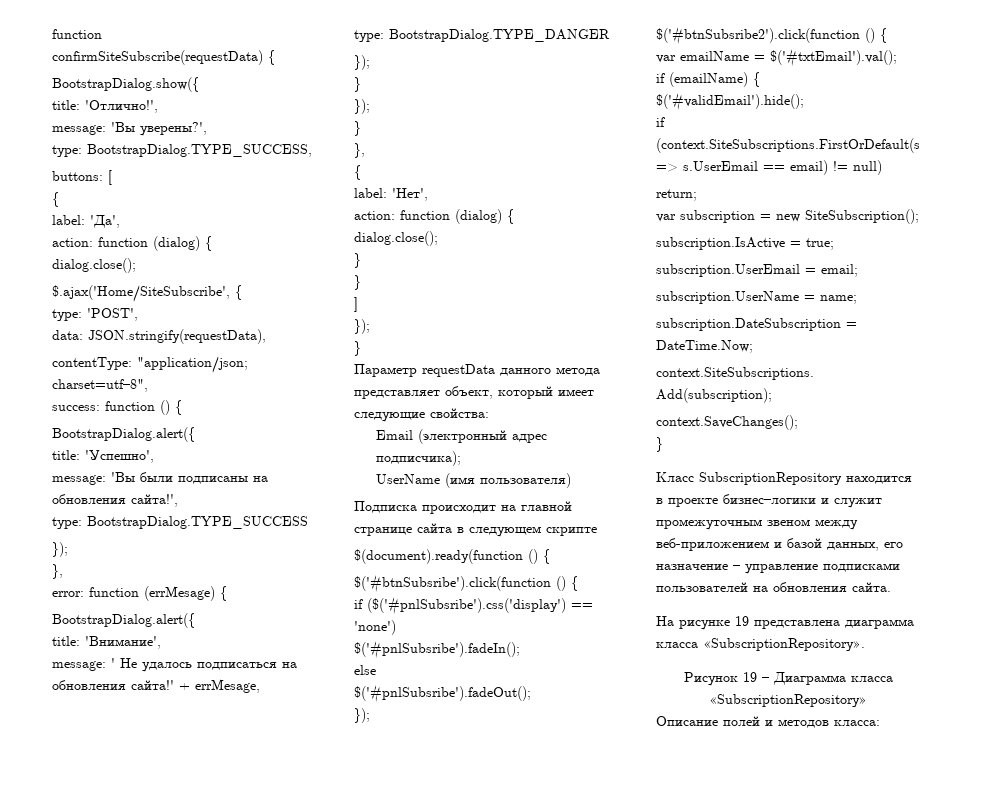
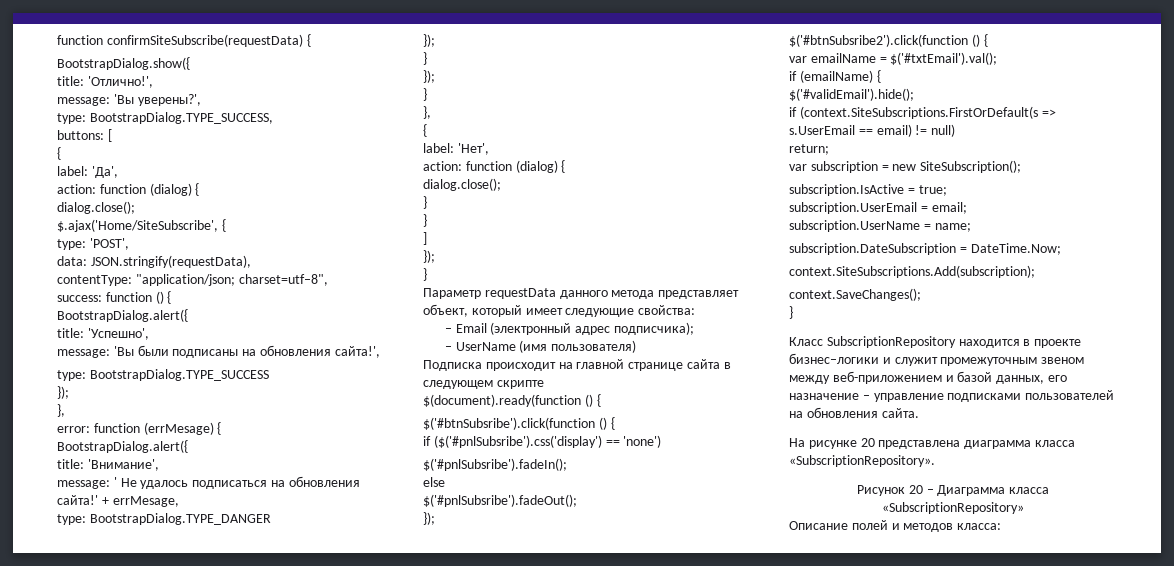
- Email (электронный адрес подписчика);
+ – Email (электронный адрес подписчика);
- UserName (имя пользователя)
+ – UserName (имя пользователя)
- На рисунке 19 представлена диаграмма класса «SubscriptionRepository».
+ На рисунке 20 представлена диаграмма класса «SubscriptionRepository».
- Рисунок 19 – Диаграмма класса «SubscriptionRepository»
+ Рисунок 20 – Диаграмма класса «SubscriptionRepository»

